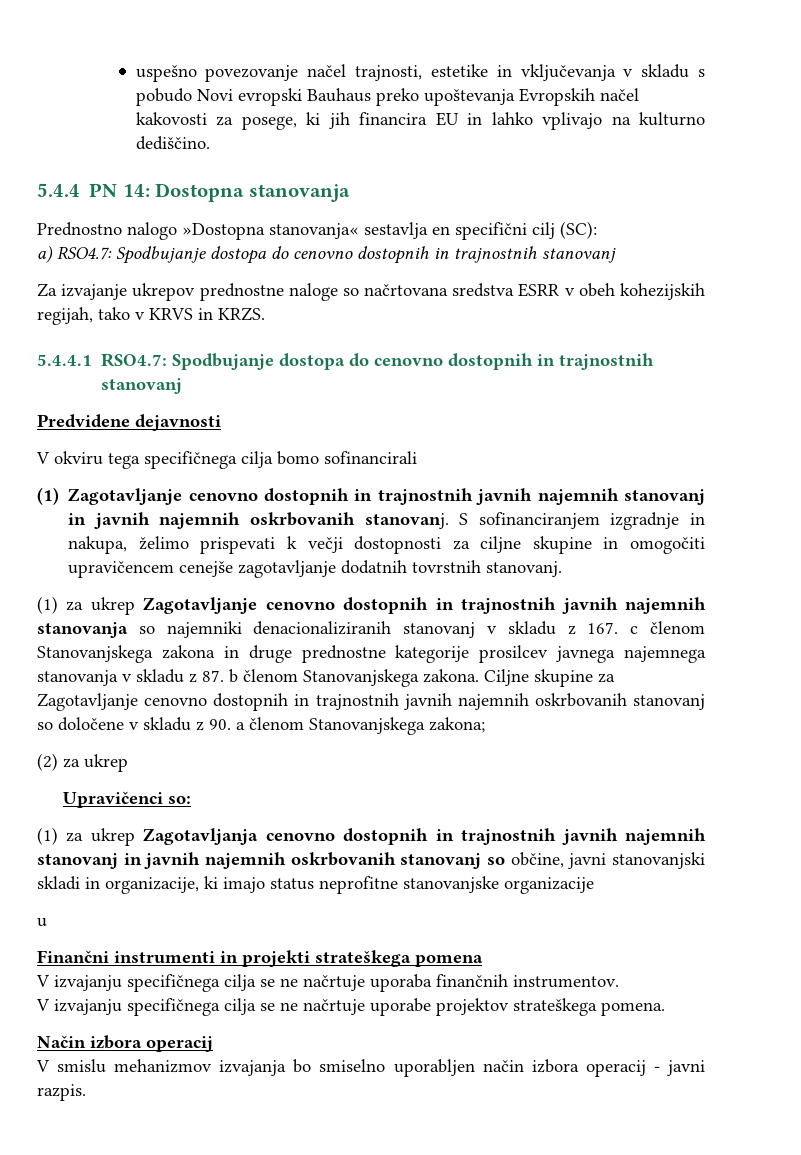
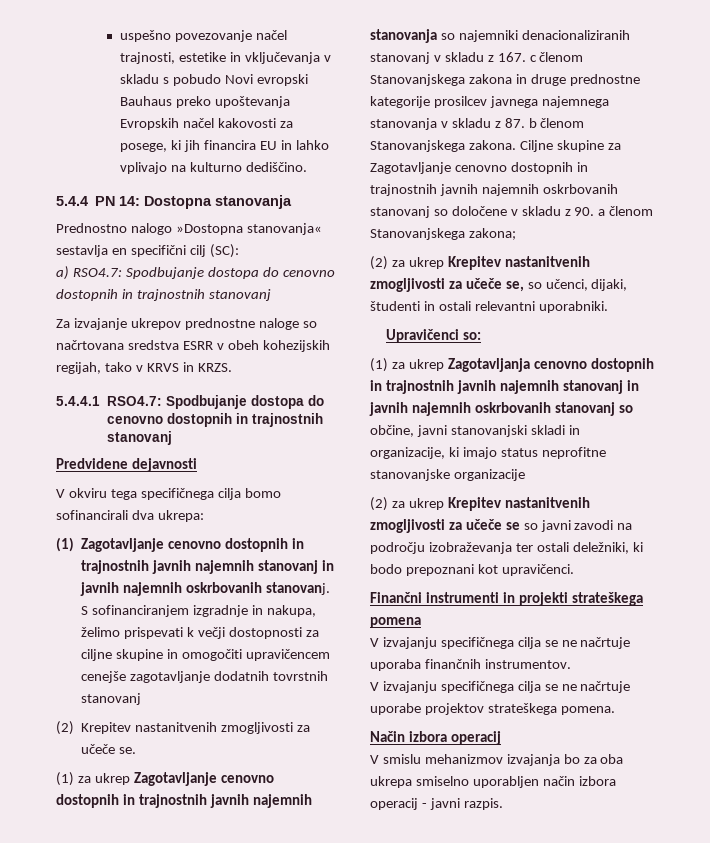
- V okviru tega specifičnega cilja bomo sofinancirali
+ V okviru tega specifičnega cilja bomo sofinancirali dva ukrepa:
- S sofinanciranjem izgradnje in nakupa, želimo prispevati k večji dostopnosti za ciljne skupine in omogočiti upravičencem cenejše zagotavljanje dodatnih tovrstnih stanovanj.
+ S sofinanciranjem izgradnje in nakupa, želimo prispevati k večji dostopnosti za ciljne skupine in omogočiti upravičencem cenejše zagotavljanje dodatnih tovrstnih stanovanj
+ (2) Krepitev nastanitvenih zmogljivosti za učeče se.
- (2) za ukrep
+ (2) za ukrep Krepitev nastanitvenih zmogljivosti za učeče se, so učenci, dijaki, študenti in ostali relevantni uporabniki.
- u
+ (2) za ukrep Krepitev nastanitvenih zmogljivosti za učeče se so javni zavodi na področju izobraževanja ter ostali deležniki, ki bodo prepoznani kot upravičenci.
- V smislu mehanizmov izvajanja bo smiselno uporabljen način izbora operacij - javni razpis.
+ V smislu mehanizmov izvajanja bo za oba ukrepa smiselno uporabljen način izbora operacij - javni razpis.

